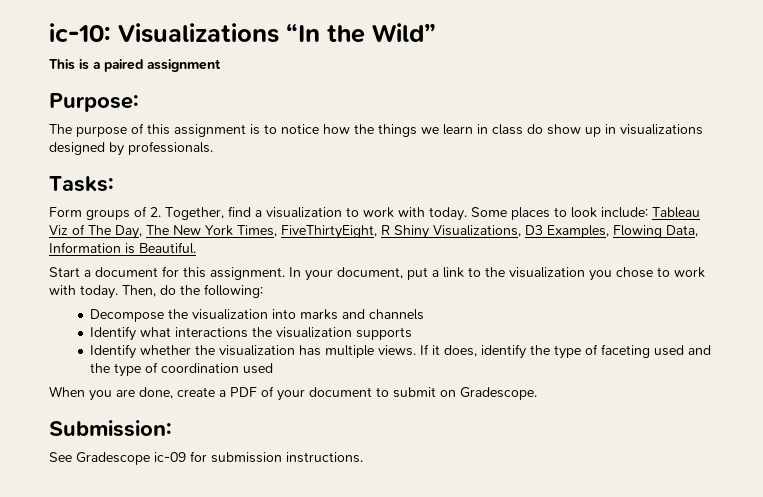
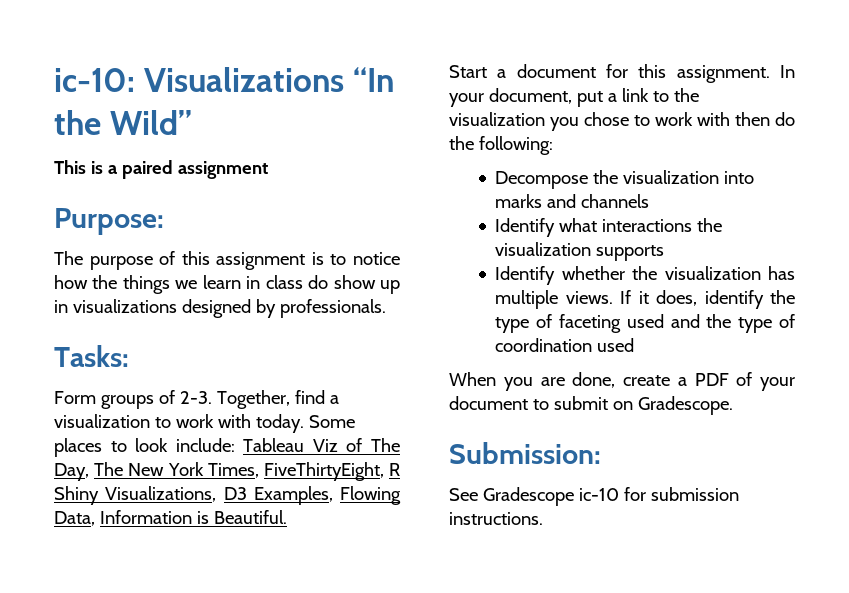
- Form groups of 2. Together, find a visualization to work with today.
+ Form groups of 2-3. Together, find a visualization to work with today.
- In your document, put a link to the visualization you chose to work with today. Then, do the following:
+ In your document, put a link to the visualization you chose to work with then do the following:
- See Gradescope ic-09 for submission instructions.
+ See Gradescope ic-10 for submission instructions.

